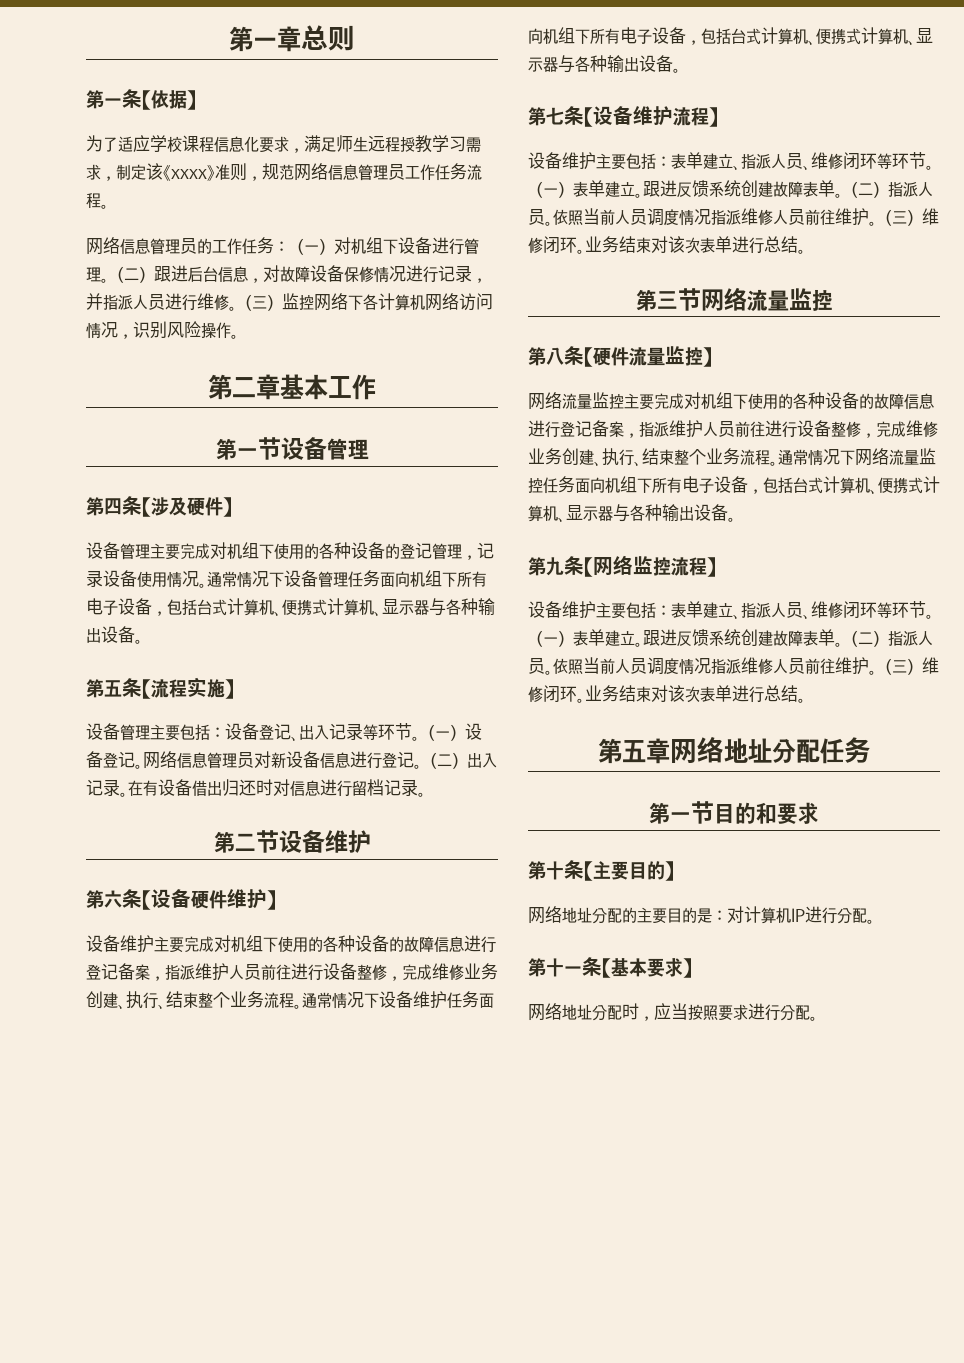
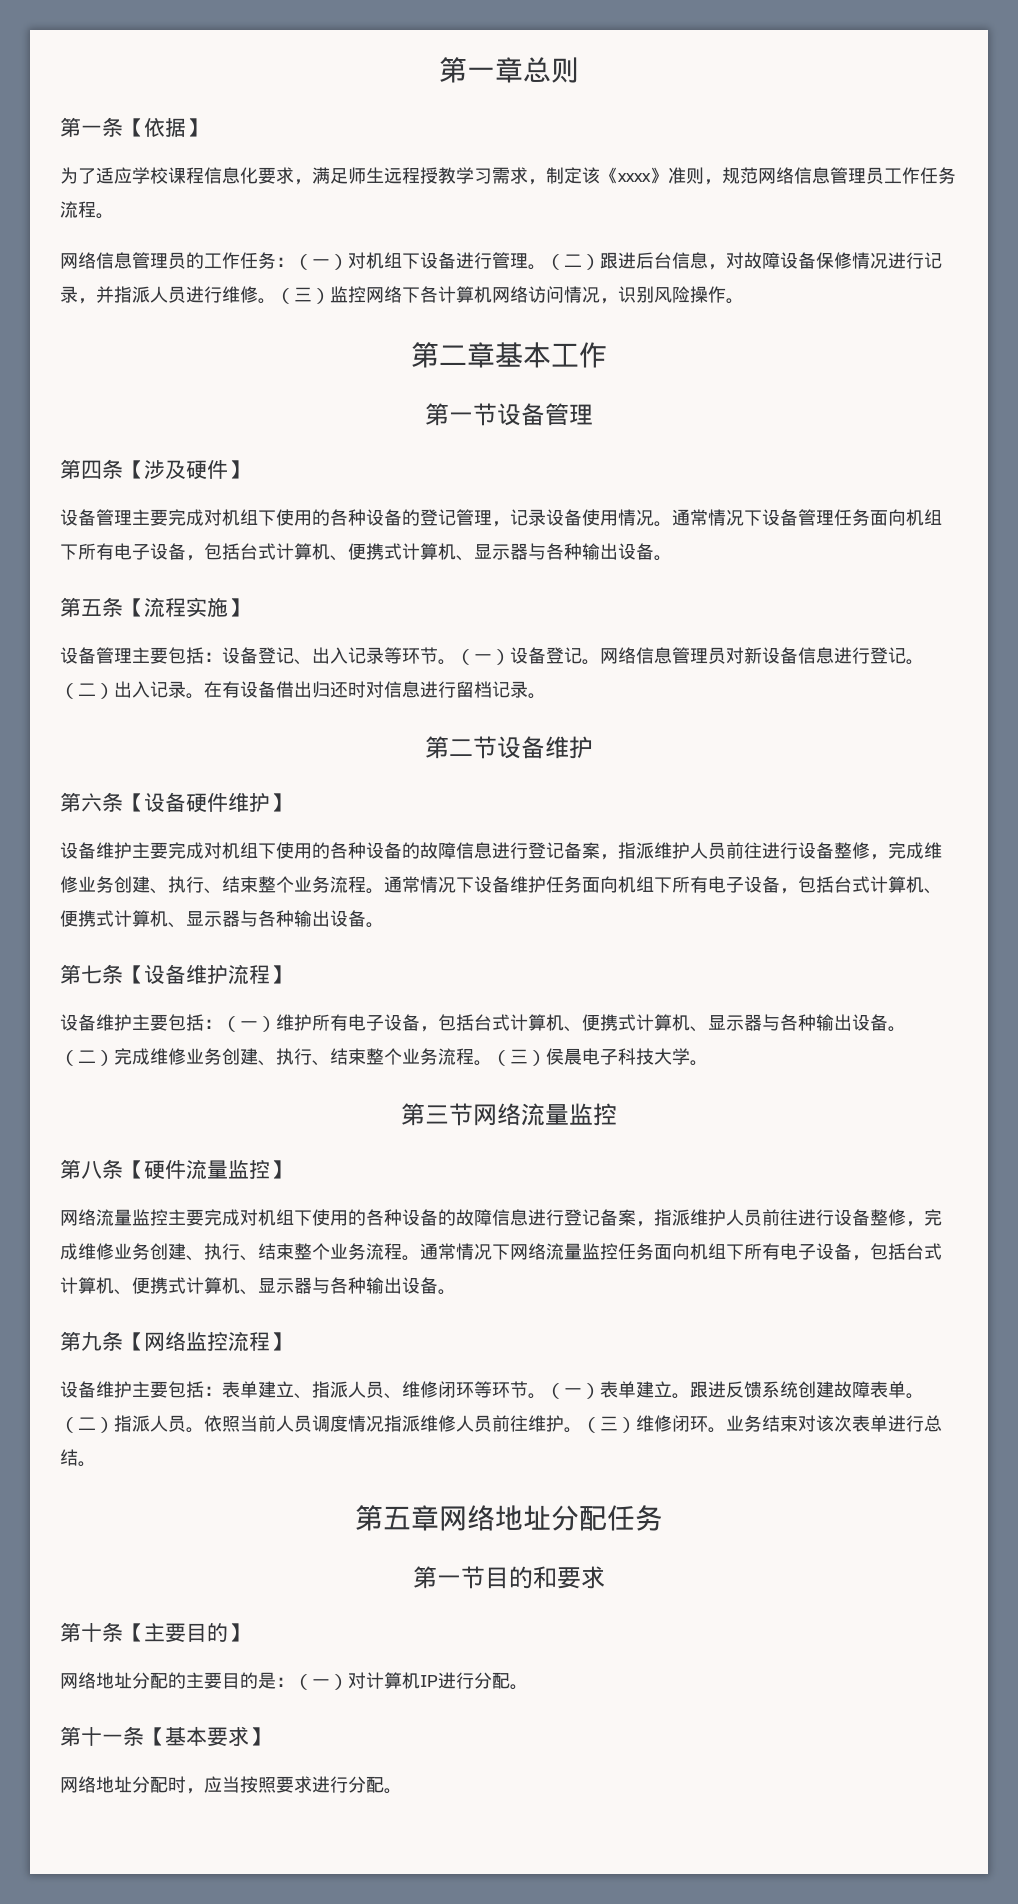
  第七条【设备维护流程】
- 设备维护主要包括：表单建立、指派人员、维修闭环等环节。（一）表单建立。跟进反馈系统创建故障表单。（二）指派人员。依照当前人员调度情况指派维修人员前往维护。（三）维修闭环。业务结束对该次表单进行总结。
+ 设备维护主要包括：（一）维护所有电子设备，包括台式计算机、便携式计算机、显示器与各种输出设备。（二）完成维修业务创建、执行、结束整个业务流程。（三）侯晨电子科技大学。
- 网络地址分配的主要目的是：对计算机IP进行分配。
+ 网络地址分配的主要目的是：（一）对计算机IP进行分配。

